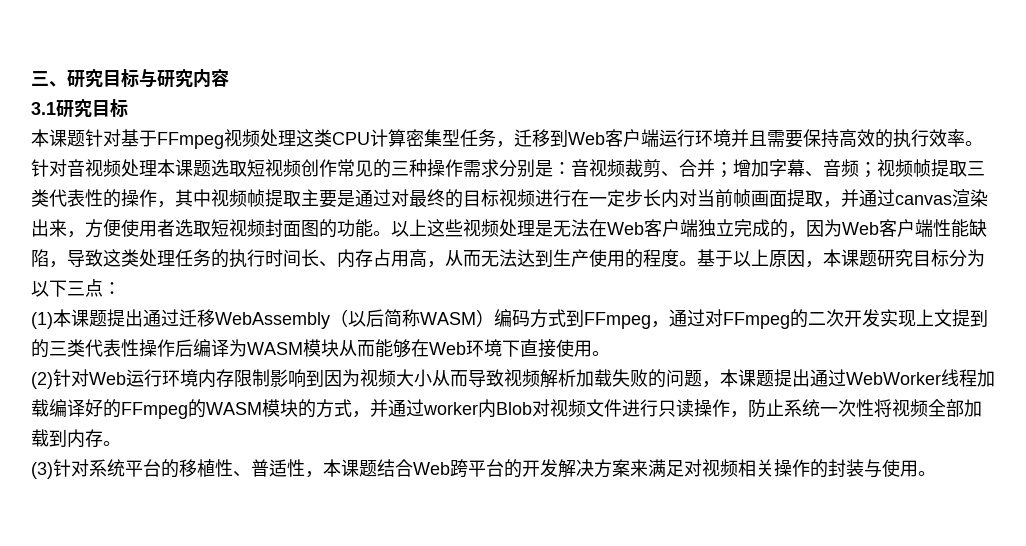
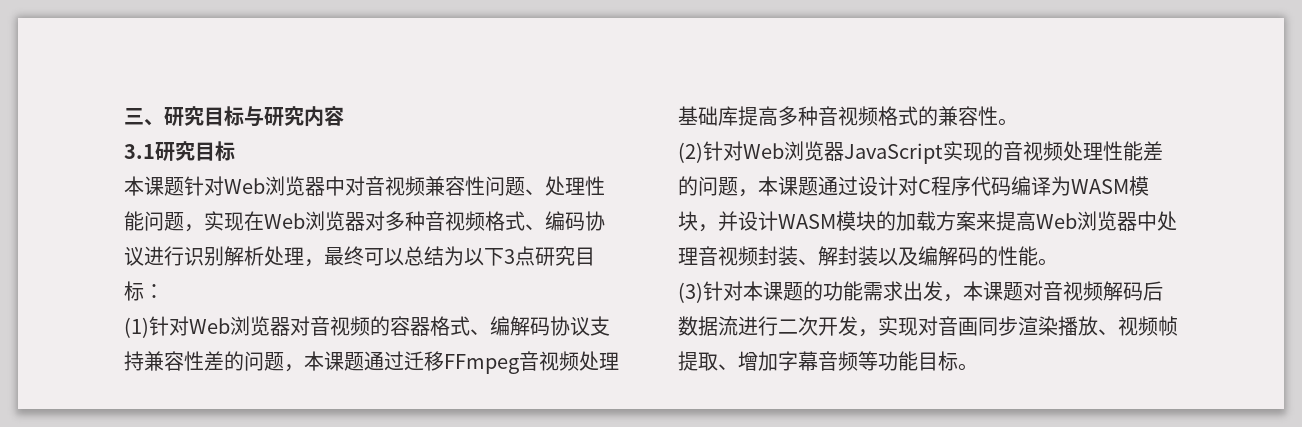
- 本课题针对基于FFmpeg视频处理这类CPU计算密集型任务，迁移到Web客户端运行环境并且需要保持高效的执行效率。针对音视频处理本课题选取短视频创作常见的三种操作需求分别是：音视频裁剪、合并；增加字幕、音频；视频帧提取三类代表性的操作，其中视频帧提取主要是通过对最终的目标视频进行在一定步长内对当前帧画面提取，并通过canvas渲染出来，方便使用者选取短视频封面图的功能。以上这些视频处理是无法在Web客户端独立完成的，因为Web客户端性能缺陷，导致这类处理任务的执行时间长、内存占用高，从而无法达到生产使用的程度。基于以上原因，本课题研究目标分为以下三点：
- (1)本课题提出通过迁移WebAssembly（以后简称WASM）编码方式到FFmpeg，通过对FFmpeg的二次开发实现上文提到的三类代表性操作后编译为WASM模块从而能够在Web环境下直接使用。
- (2)针对Web运行环境内存限制影响到因为视频大小从而导致视频解析加载失败的问题，本课题提出通过WebWorker线程加载编译好的FFmpeg的WASM模块的方式，并通过worker内Blob对视频文件进行只读操作，防止系统一次性将视频全部加载到内存。
- (3)针对系统平台的移植性、普适性，本课题结合Web跨平台的开发解决方案来满足对视频相关操作的封装与使用。
+ 本课题针对Web浏览器中对音视频兼容性问题、处理性能问题，实现在Web浏览器对多种音视频格式、编码协议进行识别解析处理，最终可以总结为以下3点研究目标：
+ (1)针对Web浏览器对音视频的容器格式、编解码协议支持兼容性差的问题，本课题通过迁移FFmpeg音视频处理基础库提高多种音视频格式的兼容性。
+ (2)针对Web浏览器JavaScript实现的音视频处理性能差的问题，本课题通过设计对C程序代码编译为WASM模块，并设计WASM模块的加载方案来提高Web浏览器中处理音视频封装、解封装以及编解码的性能。
+ (3)针对本课题的功能需求出发，本课题对音视频解码后数据流进行二次开发，实现对音画同步渲染播放、视频帧提取、增加字幕音频等功能目标。

